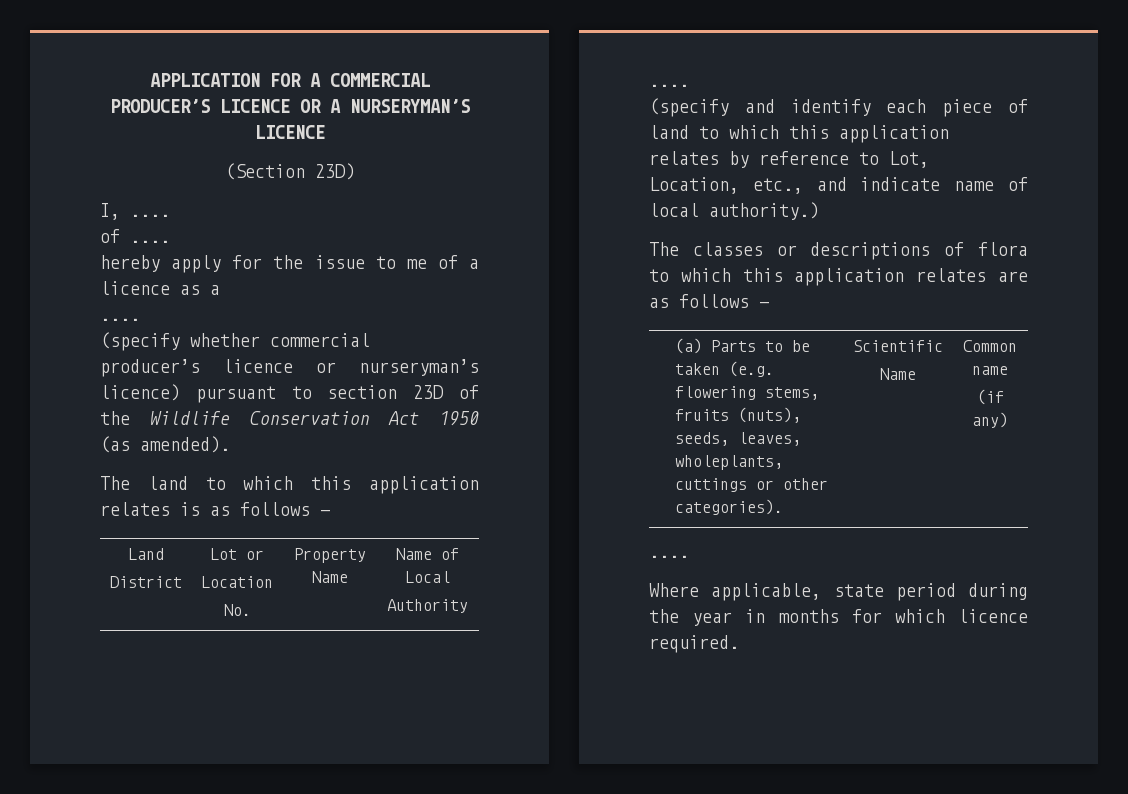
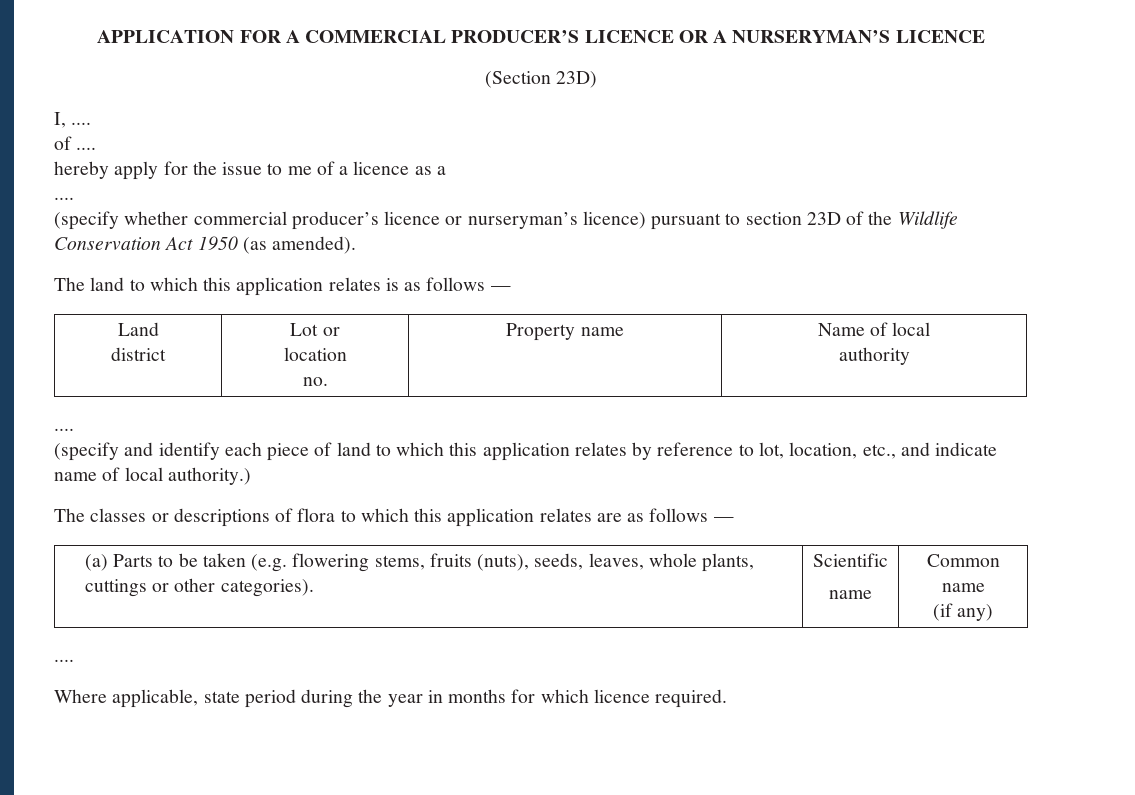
  Land
- District | Lot or
- Location
- No. | Property Name | Name of Local
- Authority
+ district | Lot or
+ location
+ no. | Property name | Name of local
+ authority
- (specify and identify each piece of land to which this application relates by reference to Lot, Location, etc., and indicate name of local authority.)
+ (specify and identify each piece of land to which this application relates by reference to lot, location, etc., and indicate name of local authority.)
- (a) Parts to be taken (e.g. flowering stems, fruits (nuts), seeds, leaves, wholeplants, cuttings or other categories). | Scientific
- Name | Common name
+ (a) Parts to be taken (e.g. flowering stems, fruits (nuts), seeds, leaves, whole plants, cuttings or other categories). | Scientific
+ name | Common name

